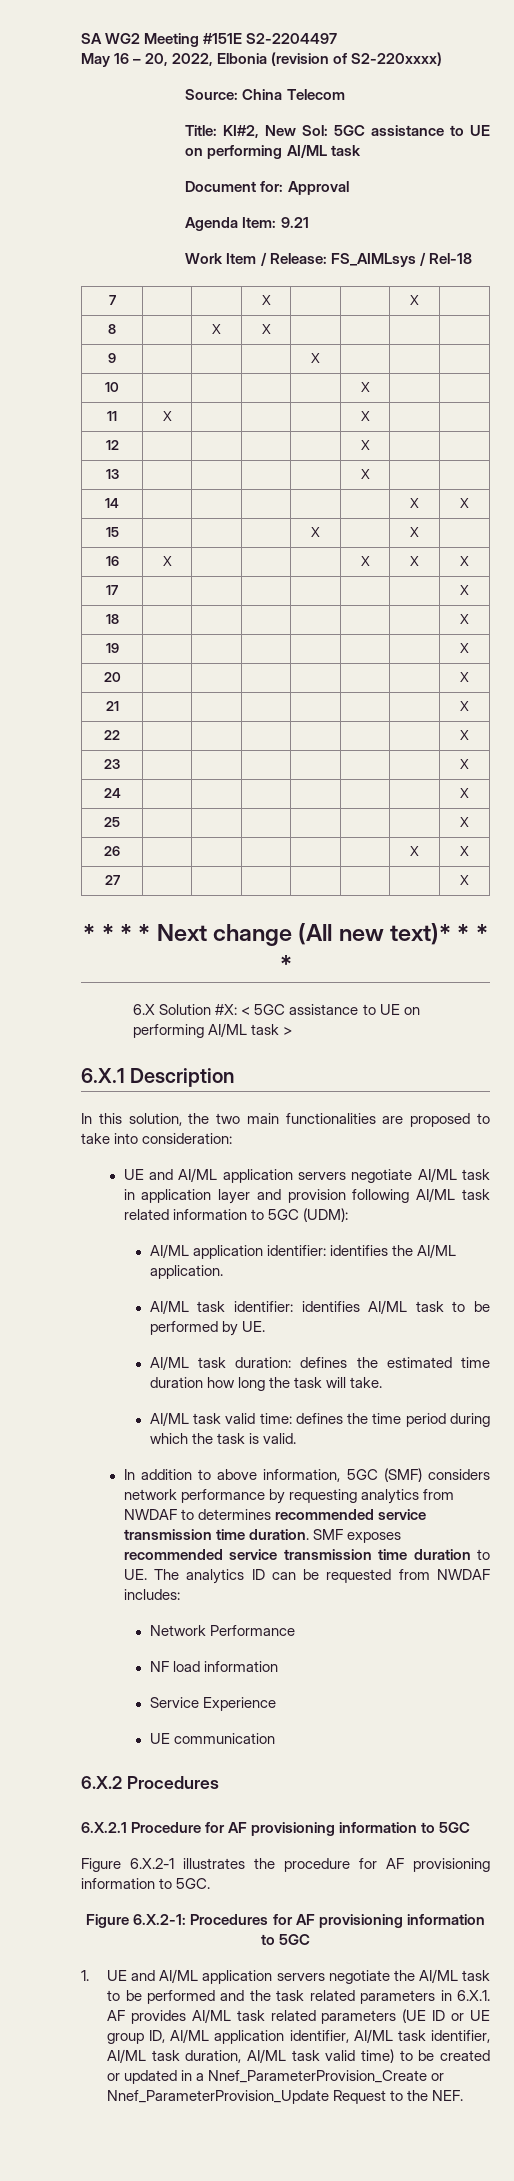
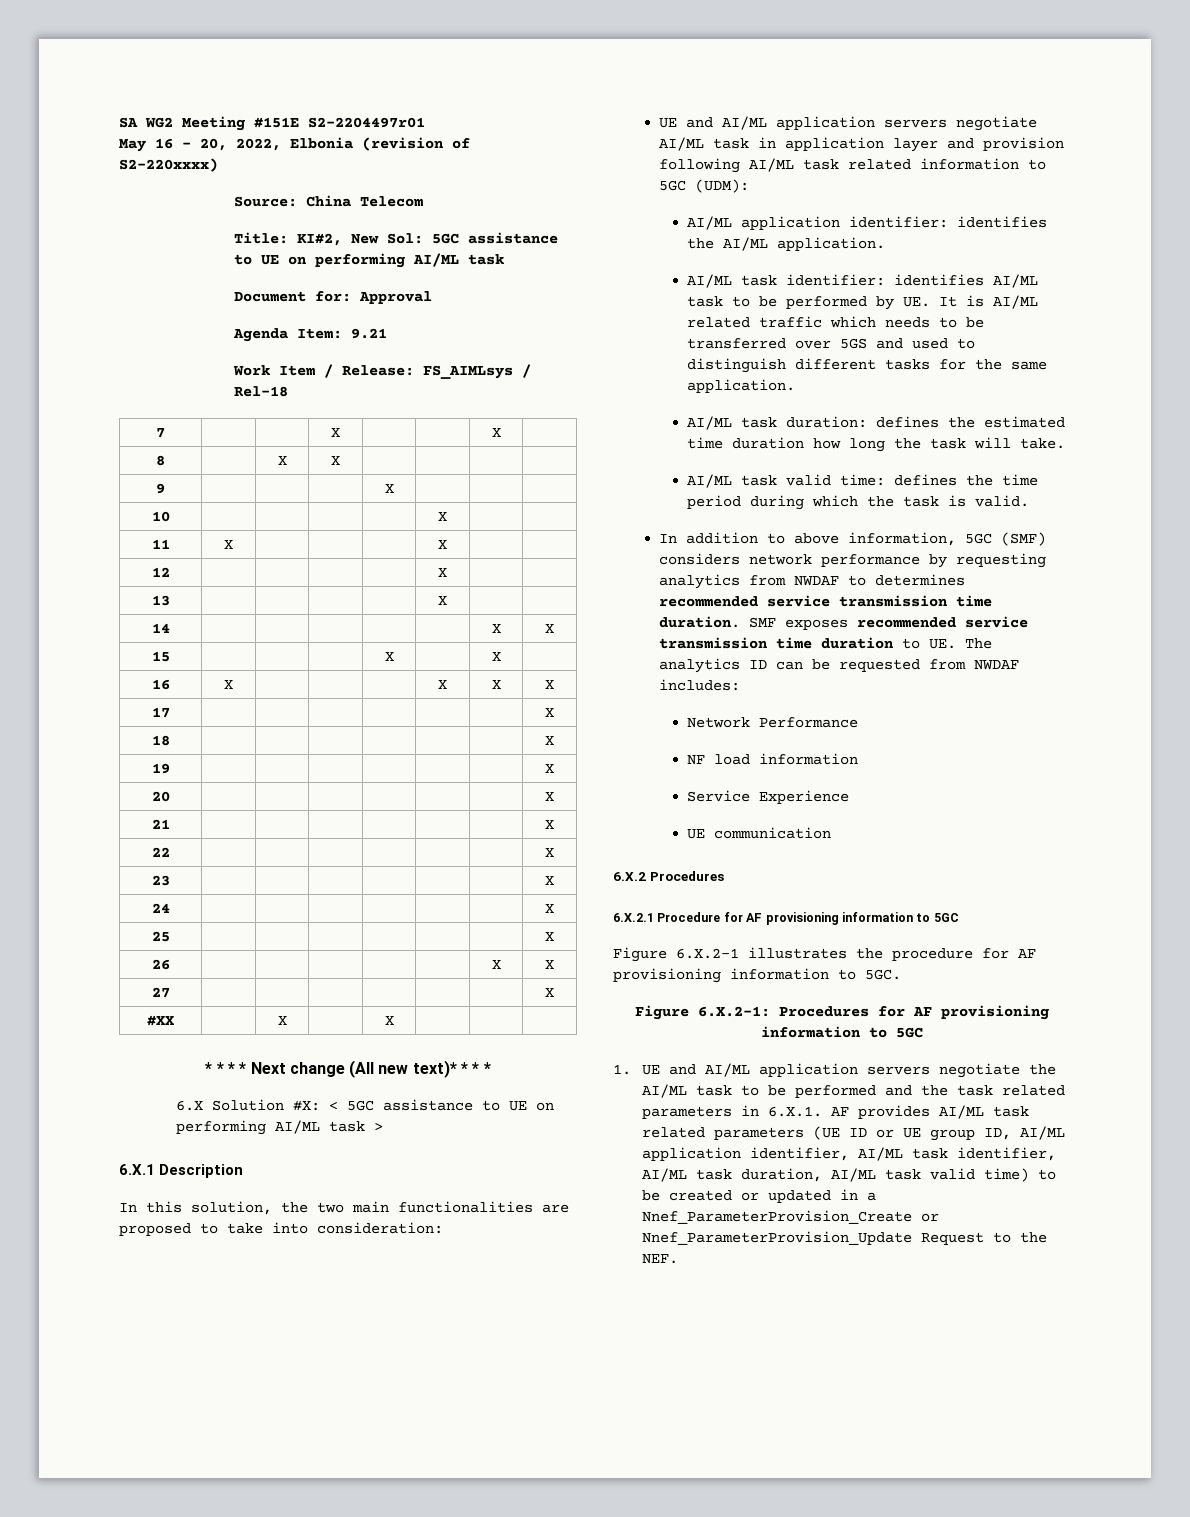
- SA WG2 Meeting #151E S2-2204497
+ SA WG2 Meeting #151E S2-2204497r01
+ #XX | | X | | X | | |
- AI/ML task identifier: identifies AI/ML task to be performed by UE.
+ AI/ML task identifier: identifies AI/ML task to be performed by UE. It is AI/ML related traffic which needs to be transferred over 5GS and used to distinguish different tasks for the same application.

